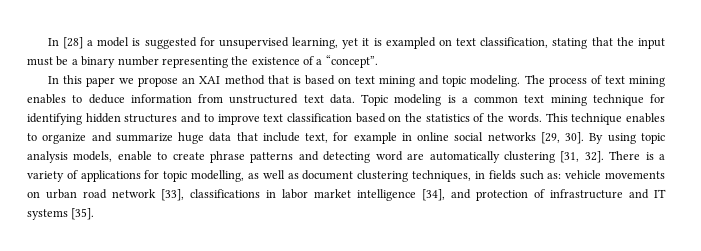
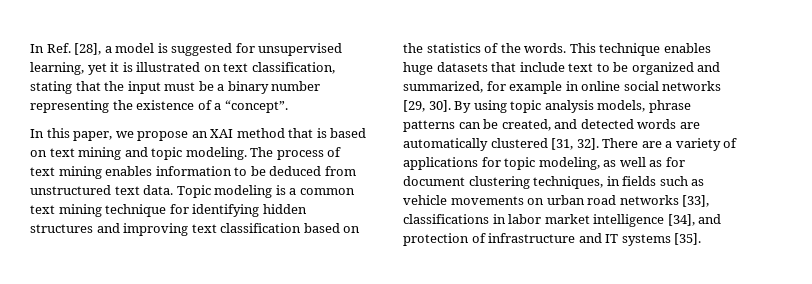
- In [28] a model is suggested for unsupervised learning, yet it is exampled on text classification, stating that the input must be a binary number representing the existence of a “concept”.
+ In Ref. [28], a model is suggested for unsupervised learning, yet it is illustrated on text classification, stating that the input must be a binary number representing the existence of a “concept”.
- In this paper we propose an XAI method that is based on text mining and topic modeling.
+ In this paper, we propose an XAI method that is based on text mining and topic modeling.
- The process of text mining enables to deduce information from unstructured text data.
+ The process of text mining enables information to be deduced from unstructured text data.
- Topic modeling is a common text mining technique for identifying hidden structures and to improve text classification based on the statistics of the words.
+ Topic modeling is a common text mining technique for identifying hidden structures and improving text classification based on the statistics of the words.
- This technique enables to organize and summarize huge data that include text, for example in online social networks [29, 30].
+ This technique enables huge datasets that include text to be organized and summarized, for example in online social networks [29, 30].
- By using topic analysis models, enable to create phrase patterns and detecting word are automatically clustering [31, 32].
+ By using topic analysis models, phrase patterns can be created, and detected words are automatically clustered [31, 32].
- There is a variety of applications for topic modelling, as well as document clustering techniques, in fields such as: vehicle movements on urban road network [33], classifications in labor market intelligence [34], and protection of infrastructure and IT systems [35].
+ There are a variety of applications for topic modeling, as well as for document clustering techniques, in fields such as vehicle movements on urban road networks [33], classifications in labor market intelligence [34], and protection of infrastructure and IT systems [35].

